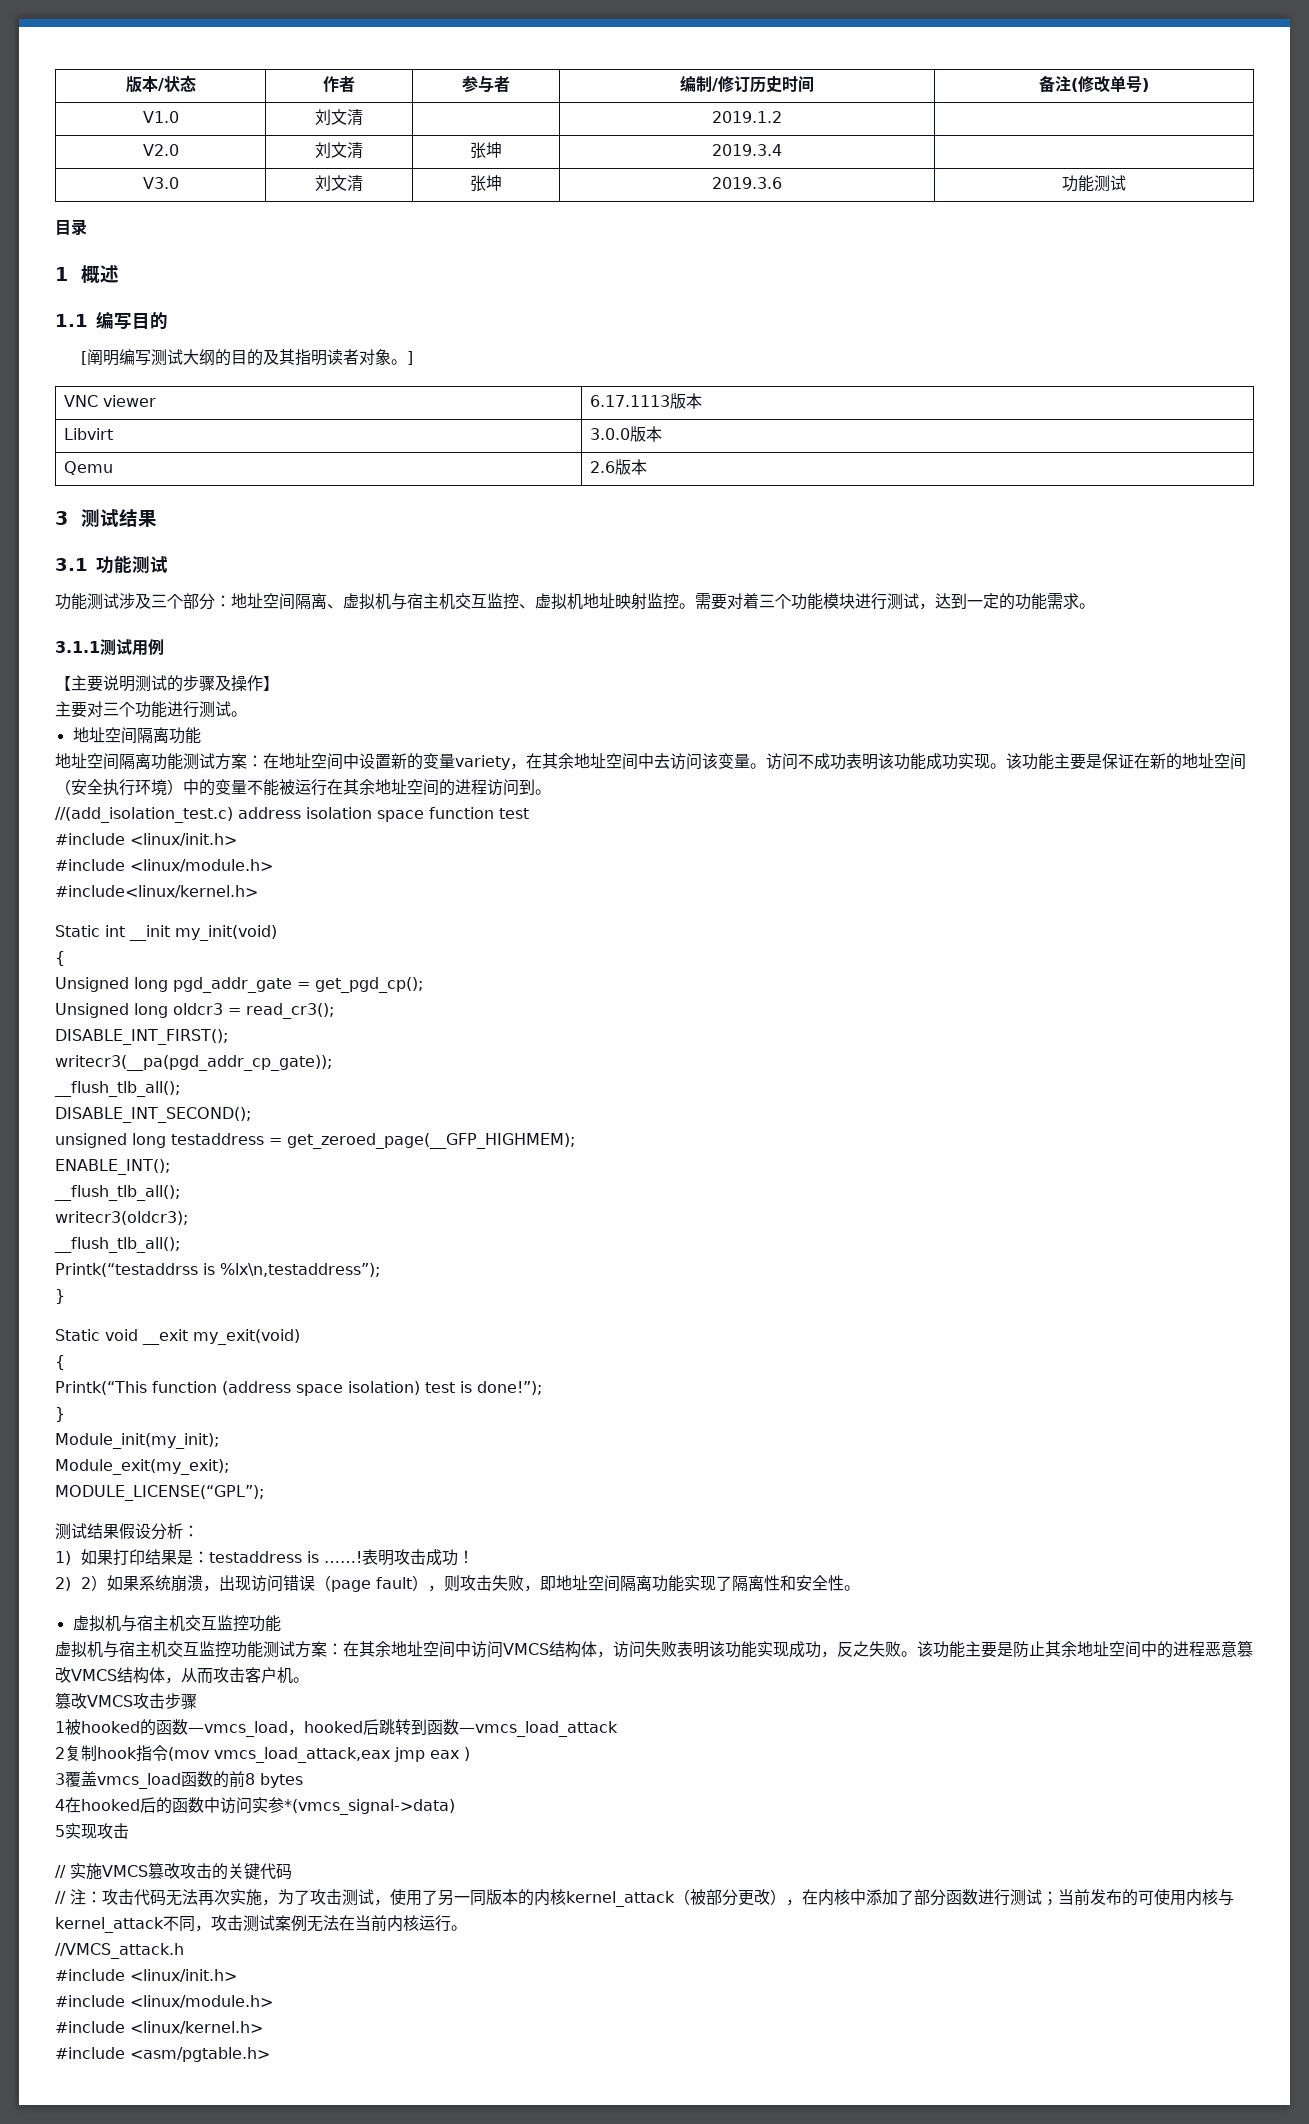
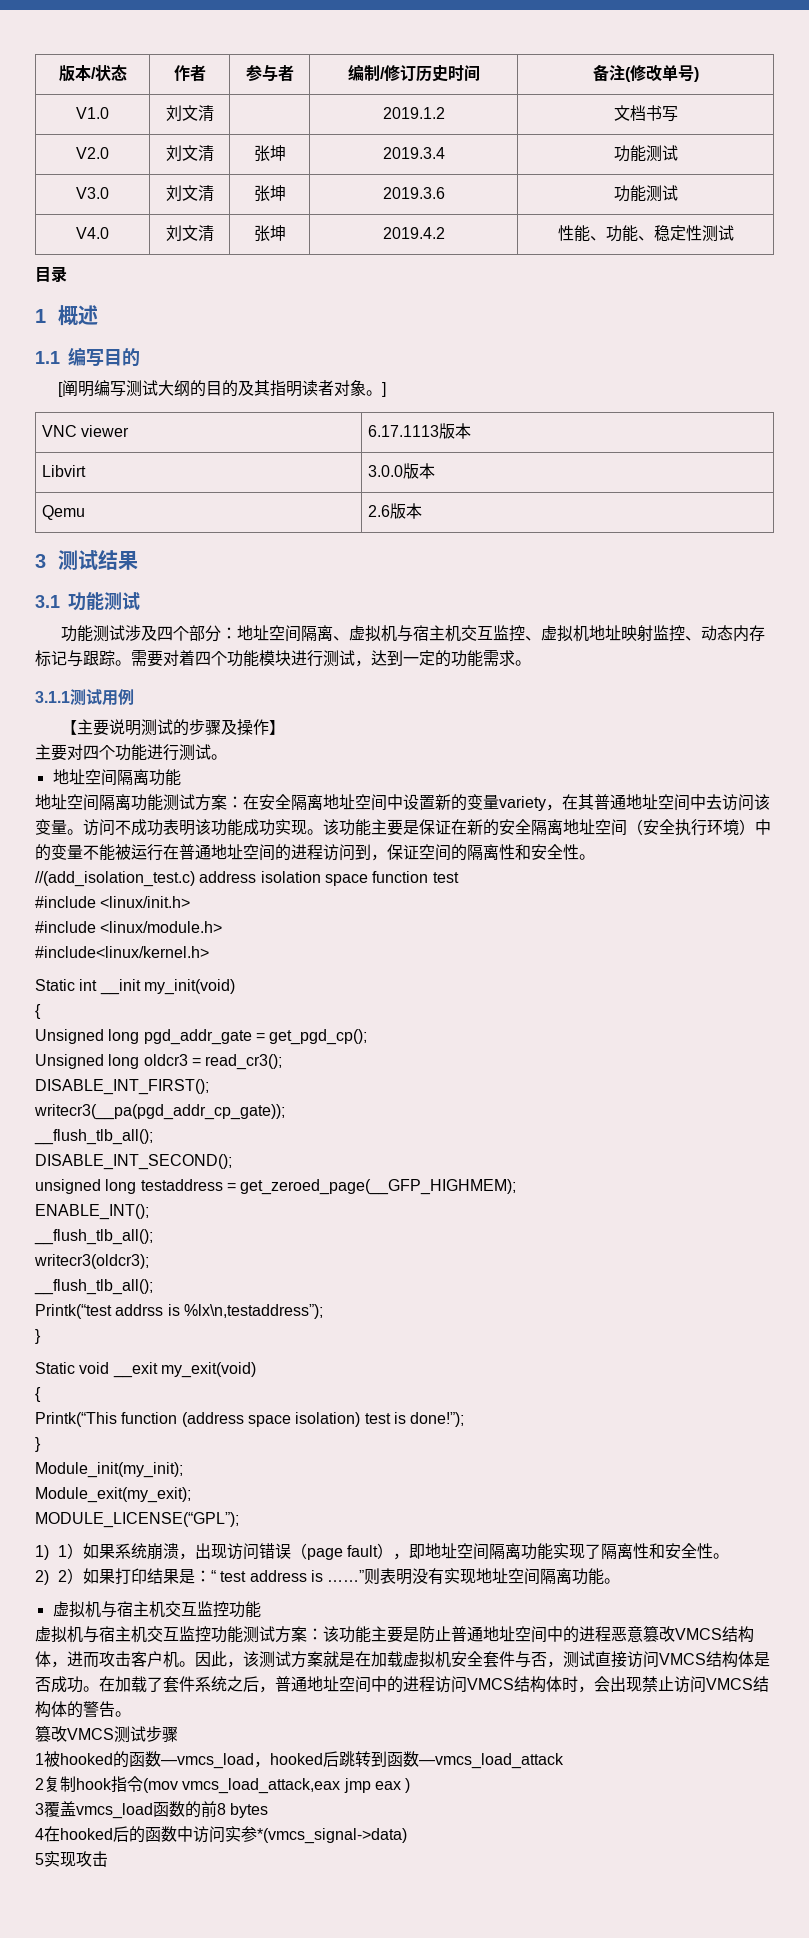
- V1.0 | 刘文清 | | 2019.1.2 |
+ V1.0 | 刘文清 | | 2019.1.2 | 文档书写
- V2.0 | 刘文清 | 张坤 | 2019.3.4 |
+ V2.0 | 刘文清 | 张坤 | 2019.3.4 | 功能测试
+ V4.0 | 刘文清 | 张坤 | 2019.4.2 | 性能、功能、稳定性测试
- 功能测试涉及三个部分：地址空间隔离、虚拟机与宿主机交互监控、虚拟机地址映射监控。
+ 功能测试涉及四个部分：地址空间隔离、虚拟机与宿主机交互监控、虚拟机地址映射监控、动态内存标记与跟踪。
- 需要对着三个功能模块进行测试，达到一定的功能需求。
+ 需要对着四个功能模块进行测试，达到一定的功能需求。
- 主要对三个功能进行测试。
+ 主要对四个功能进行测试。
- 地址空间隔离功能测试方案：在地址空间中设置新的变量variety，在其余地址空间中去访问该变量。
+ 地址空间隔离功能测试方案：在安全隔离地址空间中设置新的变量variety，在其普通地址空间中去访问该变量。
- 该功能主要是保证在新的地址空间（安全执行环境）中的变量不能被运行在其余地址空间的进程访问到。
+ 该功能主要是保证在新的安全隔离地址空间（安全执行环境）中的变量不能被运行在普通地址空间的进程访问到，保证空间的隔离性和安全性。
- Printk(“testaddrss is %lx\n,testaddress”);
+ Printk(“test addrss is %lx\n,testaddress”);
- 测试结果假设分析：
- 1)如果打印结果是：testaddress is ……!表明攻击成功！
- 2) 2）如果系统崩溃，出现访问错误（page fault），则攻击失败，即地址空间隔离功能实现了隔离性和安全性。
+ 1) 1）如果系统崩溃，出现访问错误（page fault），即地址空间隔离功能实现了隔离性和安全性。
+ 2) 2）如果打印结果是：“ test address is ……”则表明没有实现地址空间隔离功能。
- 虚拟机与宿主机交互监控功能测试方案：在其余地址空间中访问VMCS结构体，访问失败表明该功能实现成功，反之失败。该功能主要是防止其余地址空间中的进程恶意篡改VMCS结构体，从而攻击客户机。
- 篡改VMCS攻击步骤
+ 虚拟机与宿主机交互监控功能测试方案：该功能主要是防止普通地址空间中的进程恶意篡改VMCS结构体，进而攻击客户机。因此，该测试方案就是在加载虚拟机安全套件与否，测试直接访问VMCS结构体是否成功。在加载了套件系统之后，普通地址空间中的进程访问VMCS结构体时，会出现禁止访问VMCS结构体的警告。
+ 篡改VMCS测试步骤
- // 实施VMCS篡改攻击的关键代码
- // 注：攻击代码无法再次实施，为了攻击测试，使用了另一同版本的内核kernel_attack（被部分更改），在内核中添加了部分函数进行测试；当前发布的可使用内核与kernel_attack不同，攻击测试案例无法在当前内核运行。
- //VMCS_attack.h
- #include <linux/init.h>
- #include <linux/module.h>
- #include <linux/kernel.h>
- #include <asm/pgtable.h>

